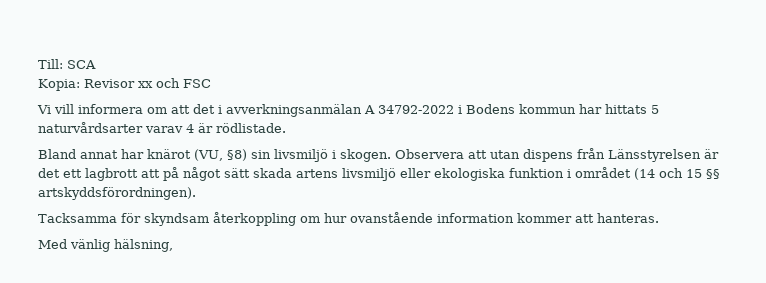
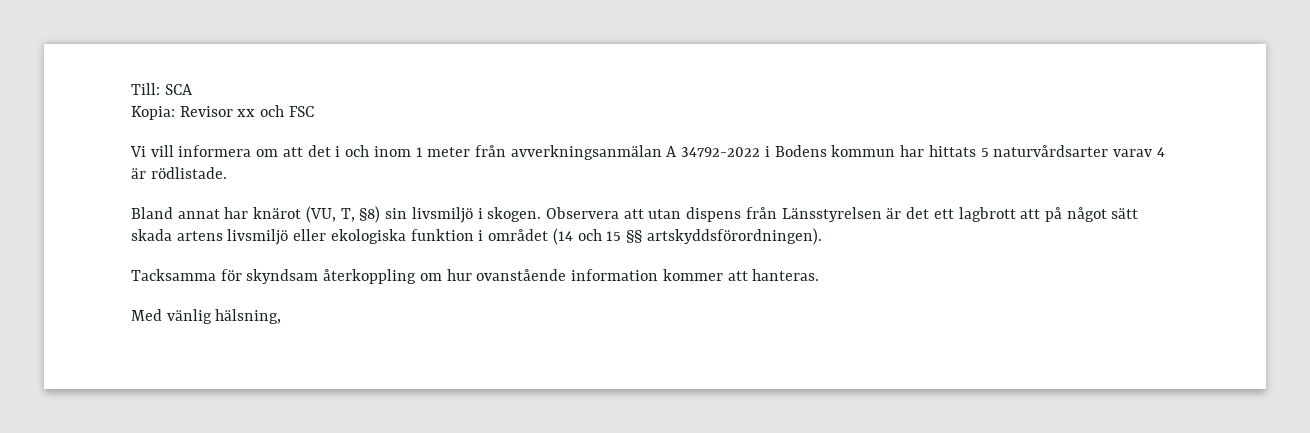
- Vi vill informera om att det i avverkningsanmälan A 34792-2022 i Bodens kommun har hittats 5 naturvårdsarter varav 4 är rödlistade.
+ Vi vill informera om att det i och inom 1 meter från avverkningsanmälan A 34792-2022 i Bodens kommun har hittats 5 naturvårdsarter varav 4 är rödlistade.
- Bland annat har knärot (VU, §8) sin livsmiljö i skogen.
+ Bland annat har knärot (VU, T, §8) sin livsmiljö i skogen.

